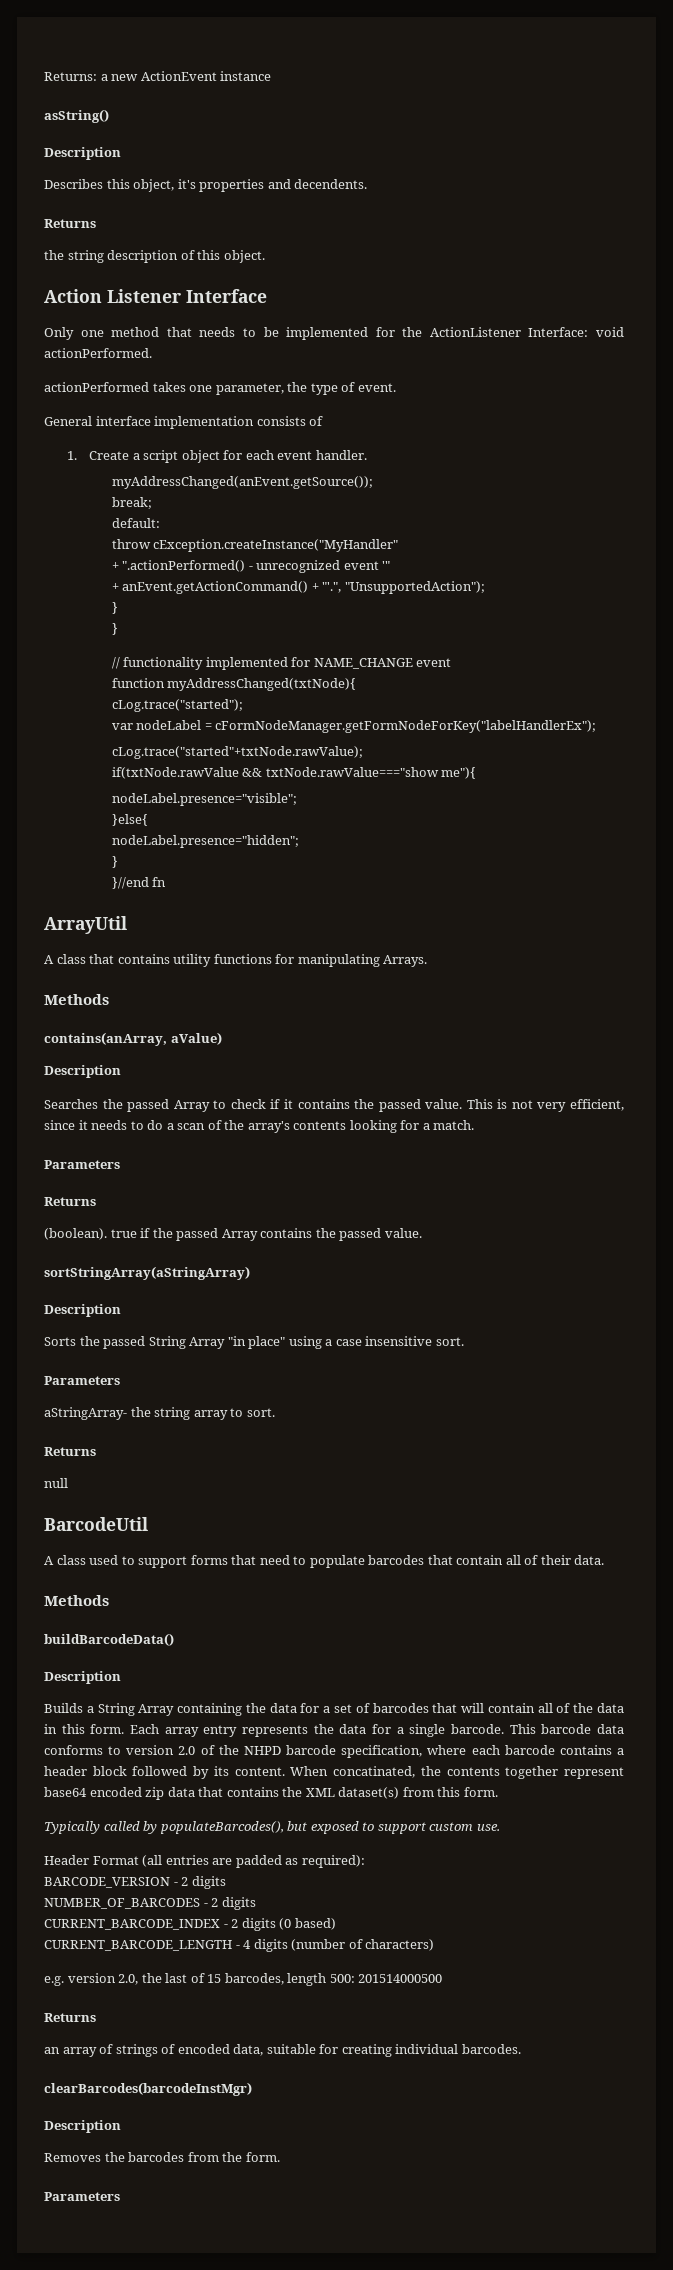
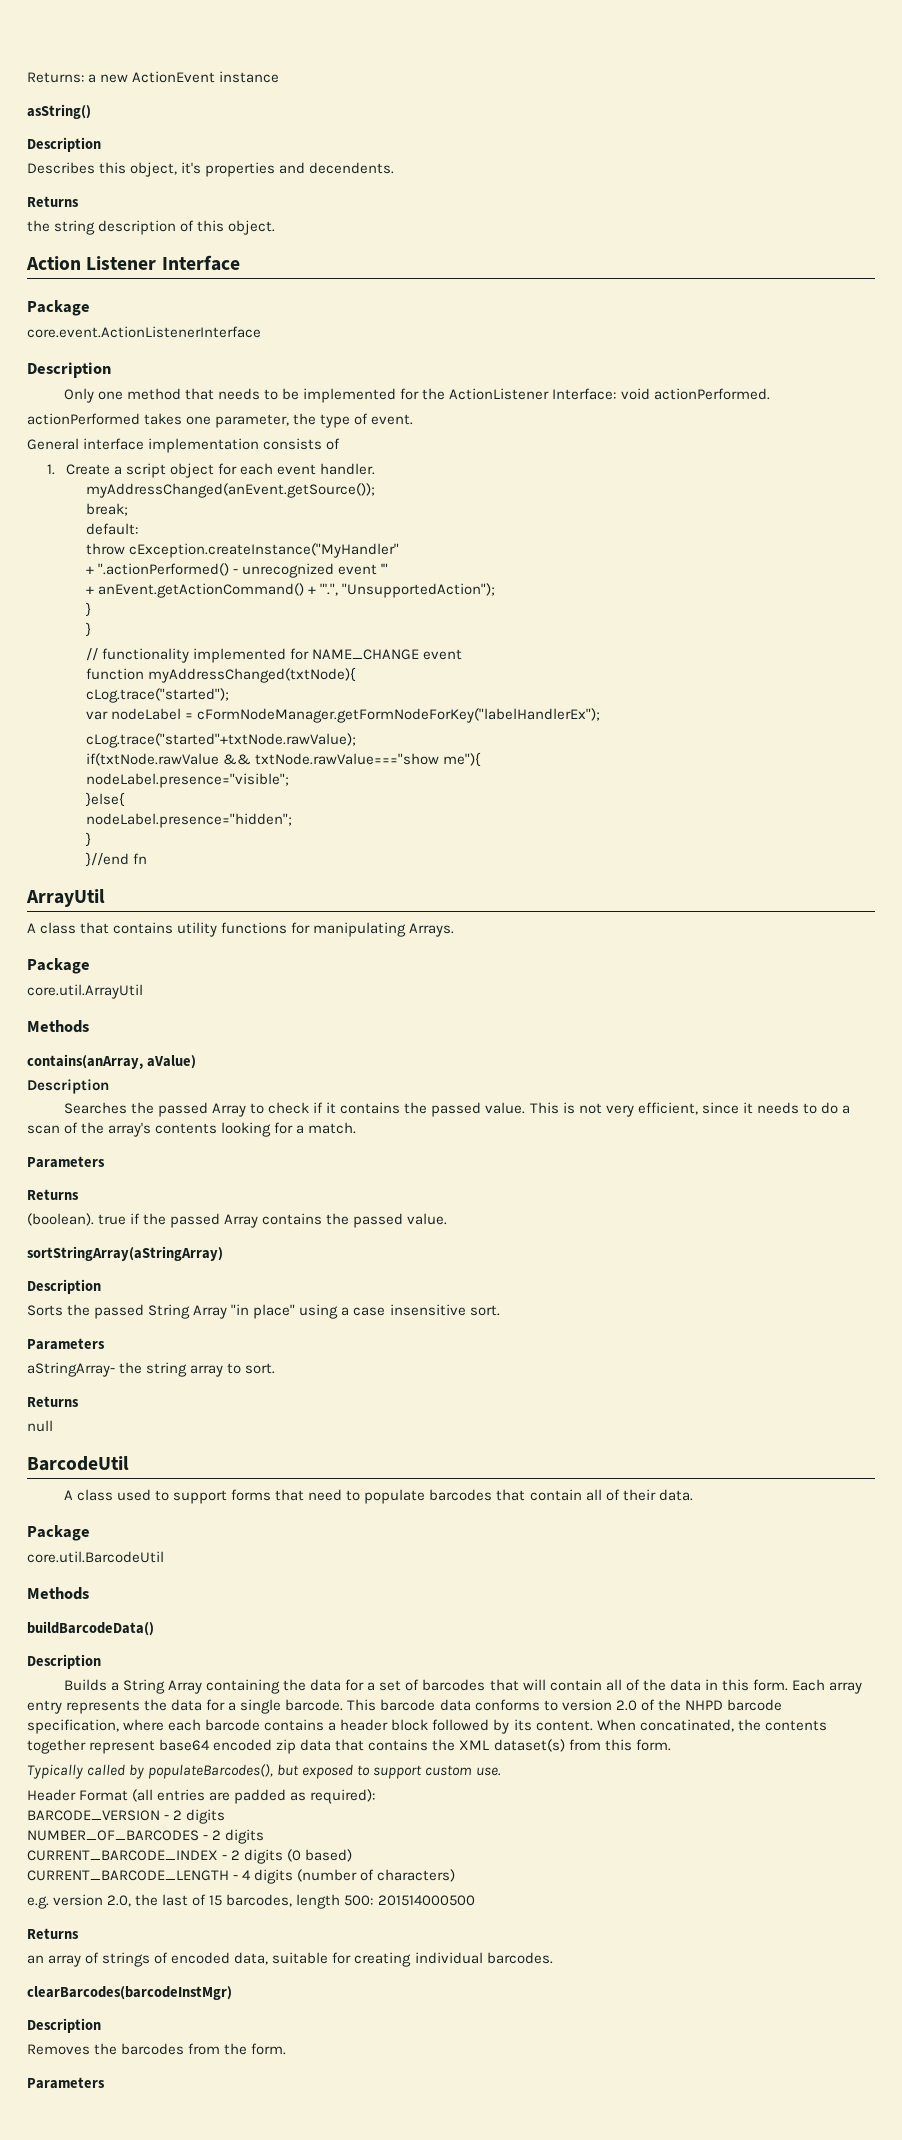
  Action Listener Interface
+ Package
+ core.event.ActionListenerInterface
+ Description
  A class that contains utility functions for manipulating Arrays.
+ Package
+ core.util.ArrayUtil
  A class used to support forms that need to populate barcodes that contain all of their data.
+ Package
+ core.util.BarcodeUtil

